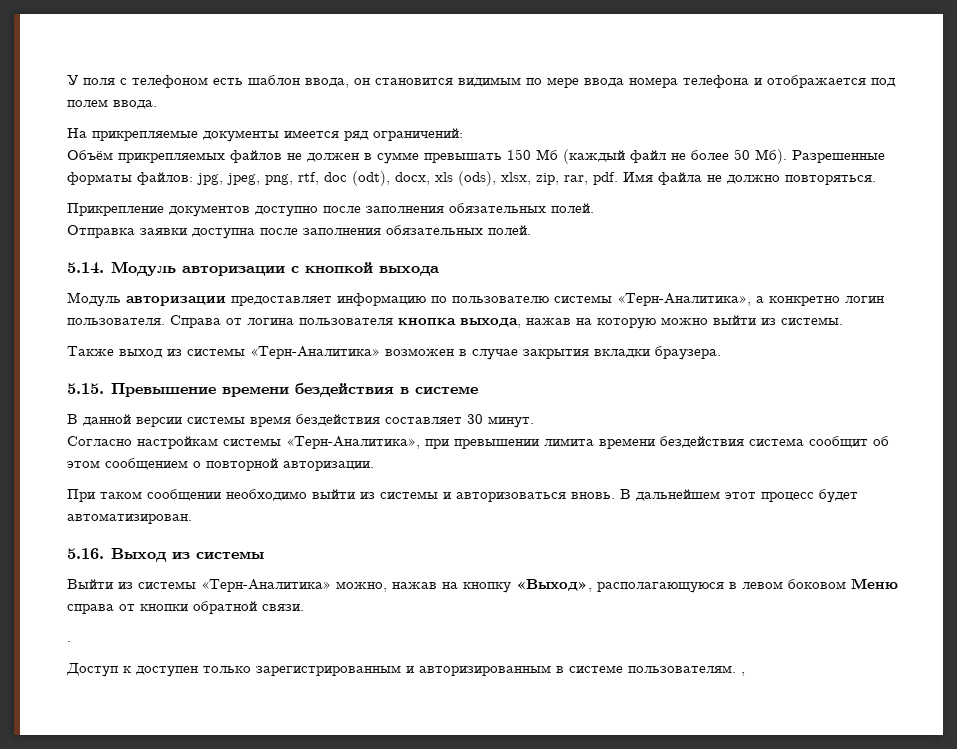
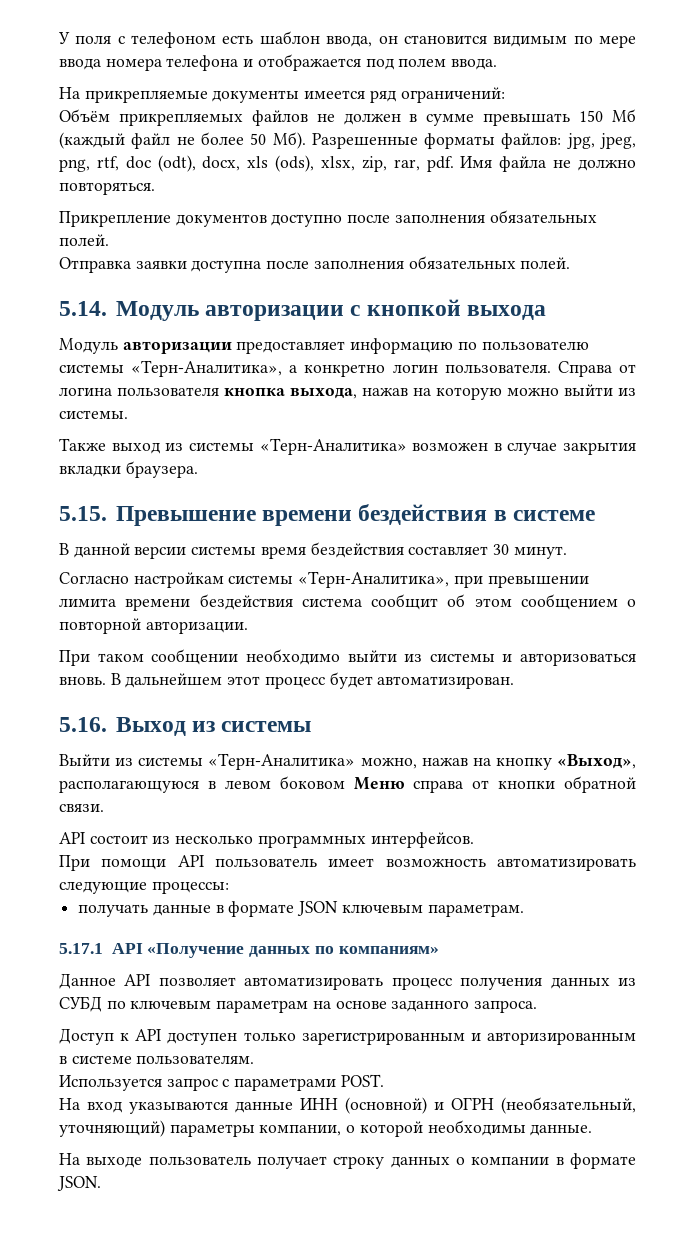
- .
+ API состоит из несколько программных интерфейсов.
+ При помощи API пользователь имеет возможность автоматизировать следующие процессы:
+ получать данные в формате JSON ключевым параметрам.
+ 5.17.1 API «Получение данных по компаниям»
+ Данное API позволяет автоматизировать процесс получения данных из СУБД по ключевым параметрам на основе заданного запроса.
- Доступ к доступен только зарегистрированным и авторизированным в системе пользователям. ,
+ Доступ к API доступен только зарегистрированным и авторизированным в системе пользователям.
+ Используется запрос с параметрами POST.
+ На вход указываются данные ИНН (основной) и ОГРН (необязательный, уточняющий) параметры компании, о которой необходимы данные.
+ На выходе пользователь получает строку данных о компании в формате JSON.

